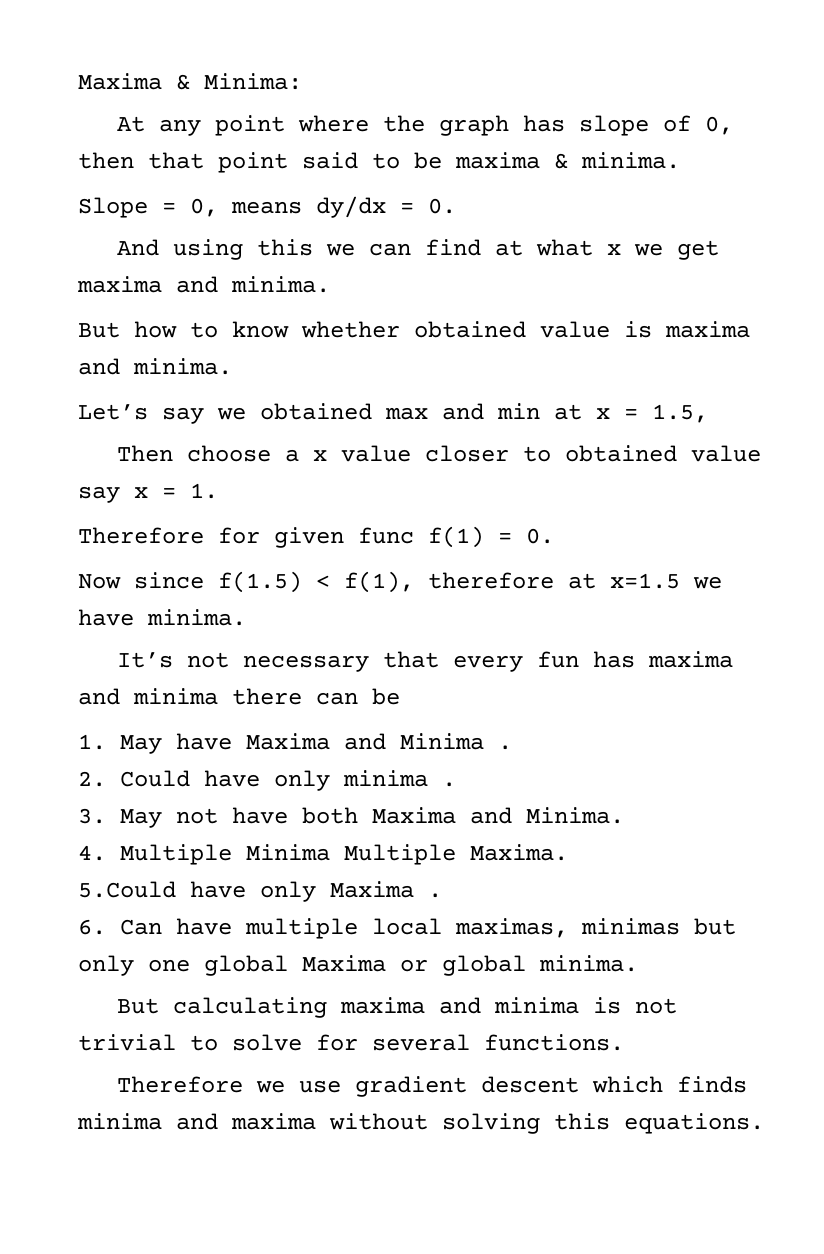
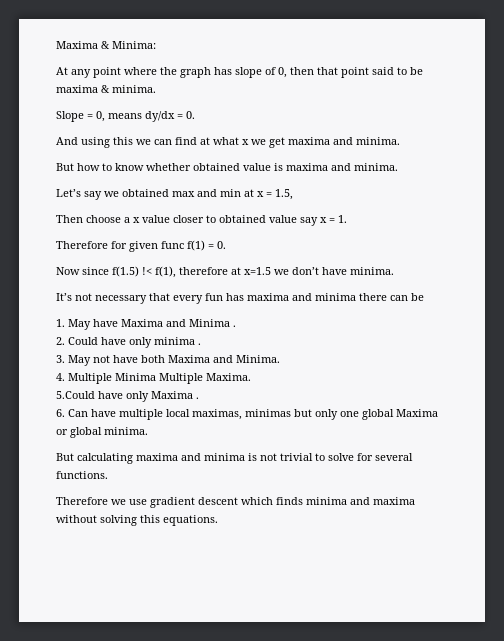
- Now since f(1.5) < f(1), therefore at x=1.5 we have minima.
+ Now since f(1.5) !< f(1), therefore at x=1.5 we don’t have minima.

